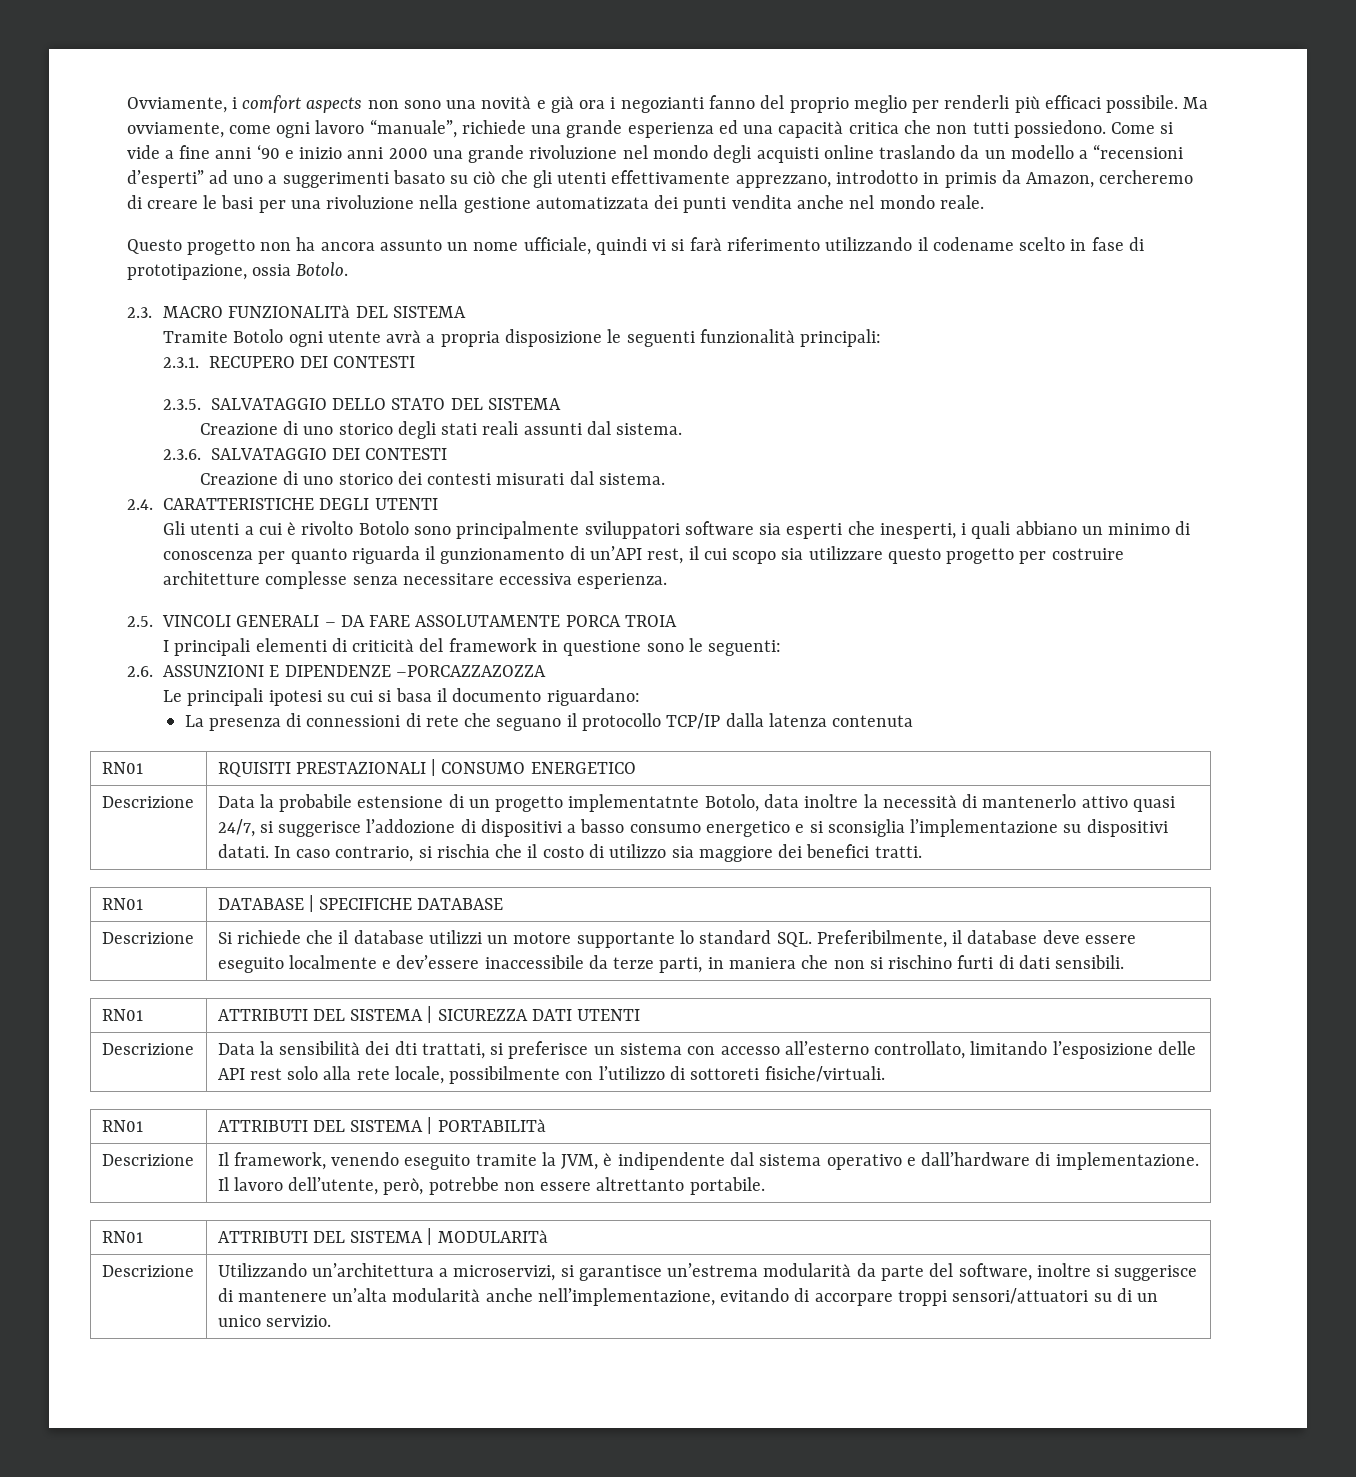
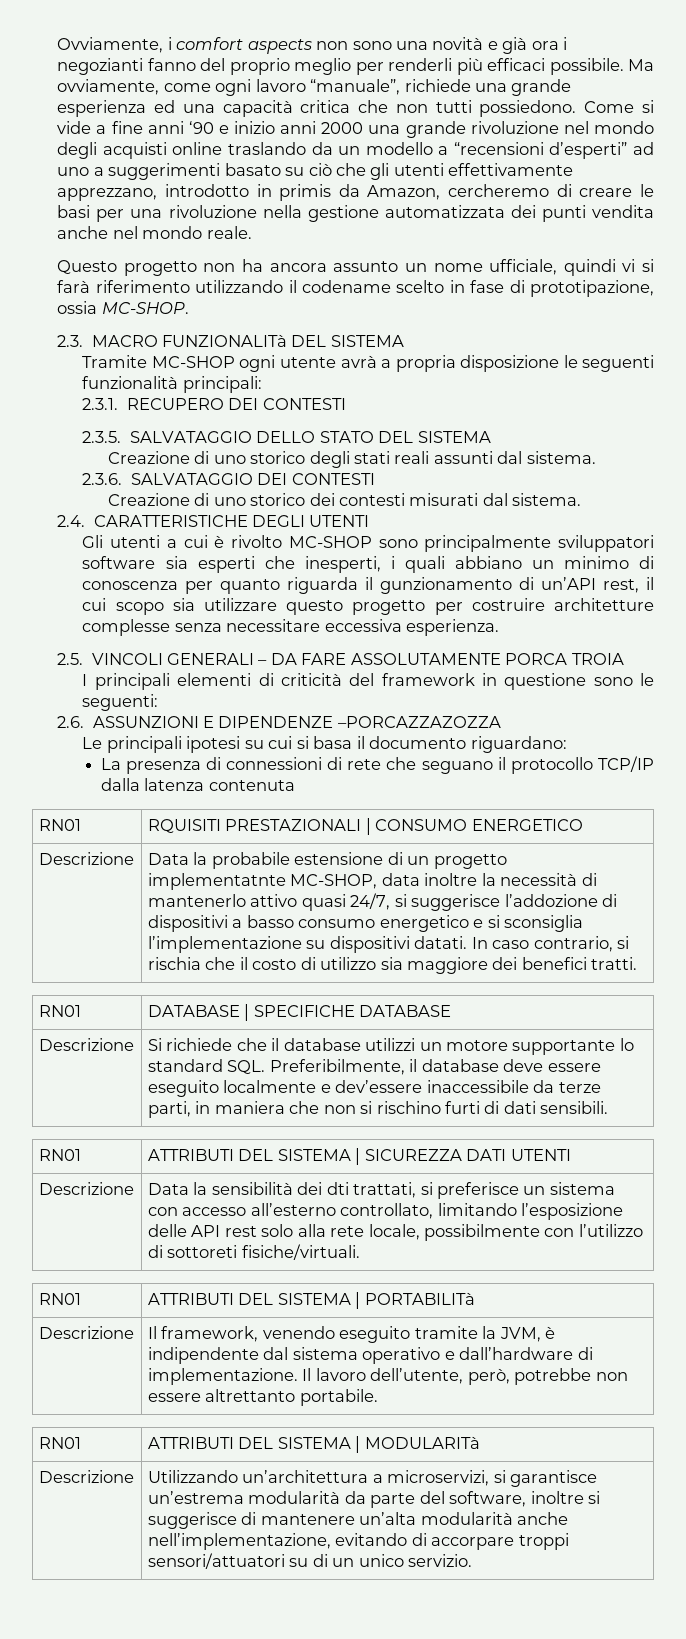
- Questo progetto non ha ancora assunto un nome ufficiale, quindi vi si farà riferimento utilizzando il codename scelto in fase di prototipazione, ossia Botolo.
+ Questo progetto non ha ancora assunto un nome ufficiale, quindi vi si farà riferimento utilizzando il codename scelto in fase di prototipazione, ossia MC-SHOP.
- Tramite Botolo ogni utente avrà a propria disposizione le seguenti funzionalità principali:
+ Tramite MC-SHOP ogni utente avrà a propria disposizione le seguenti funzionalità principali:
- Gli utenti a cui è rivolto Botolo sono principalmente sviluppatori software sia esperti che inesperti, i quali abbiano un minimo di conoscenza per quanto riguarda il gunzionamento di un’API rest, il cui scopo sia utilizzare questo progetto per costruire architetture complesse senza necessitare eccessiva esperienza.
+ Gli utenti a cui è rivolto MC-SHOP sono principalmente sviluppatori software sia esperti che inesperti, i quali abbiano un minimo di conoscenza per quanto riguarda il gunzionamento di un’API rest, il cui scopo sia utilizzare questo progetto per costruire architetture complesse senza necessitare eccessiva esperienza.
- Data la probabile estensione di un progetto implementatnte Botolo, data inoltre la necessità di mantenerlo attivo quasi 24/7, si suggerisce l’addozione di dispositivi a basso consumo energetico e si sconsiglia l’implementazione su dispositivi datati.
+ Data la probabile estensione di un progetto implementatnte MC-SHOP, data inoltre la necessità di mantenerlo attivo quasi 24/7, si suggerisce l’addozione di dispositivi a basso consumo energetico e si sconsiglia l’implementazione su dispositivi datati.

